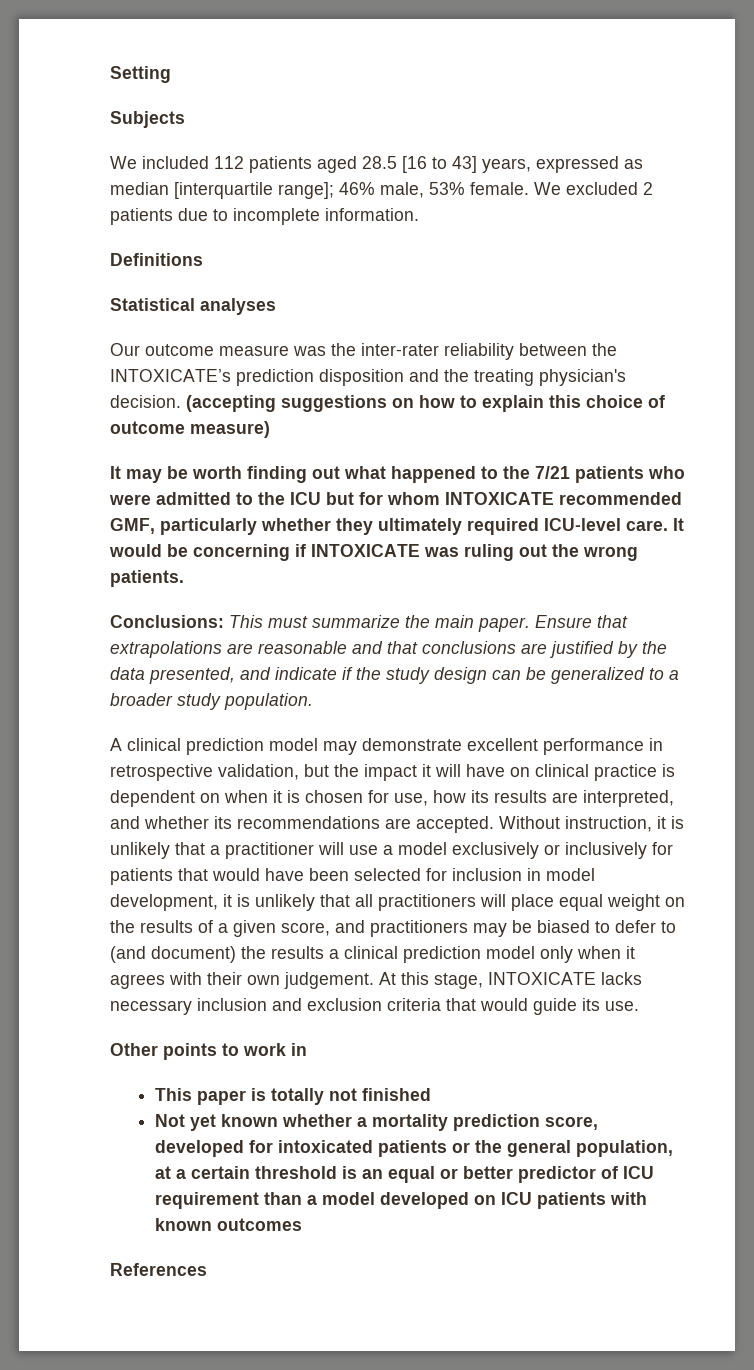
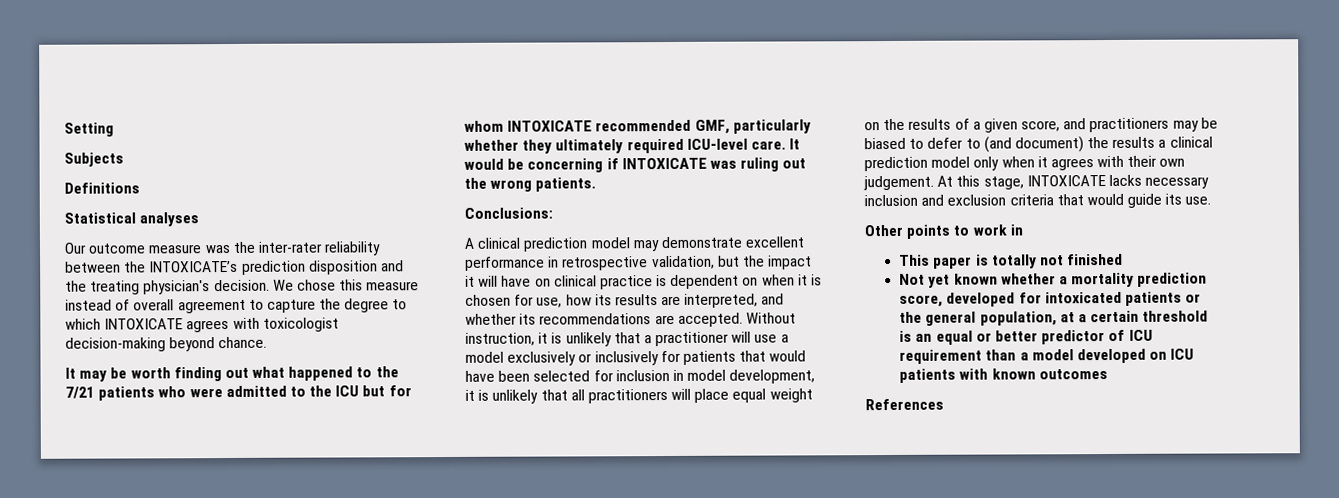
- We included 112 patients aged 28.5 [16 to 43] years, expressed as median [interquartile range]; 46% male, 53% female. We excluded 2 patients due to incomplete information.
- (accepting suggestions on how to explain this choice of outcome measure)
+ We chose this measure instead of overall agreement to capture the degree to which INTOXICATE agrees with toxicologist decision-making beyond chance.
- Conclusions: This must summarize the main paper. Ensure that extrapolations are reasonable and that conclusions are justified by the data presented, and indicate if the study design can be generalized to a broader study population.
+ Conclusions:

